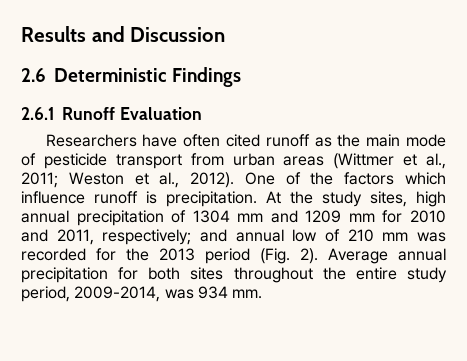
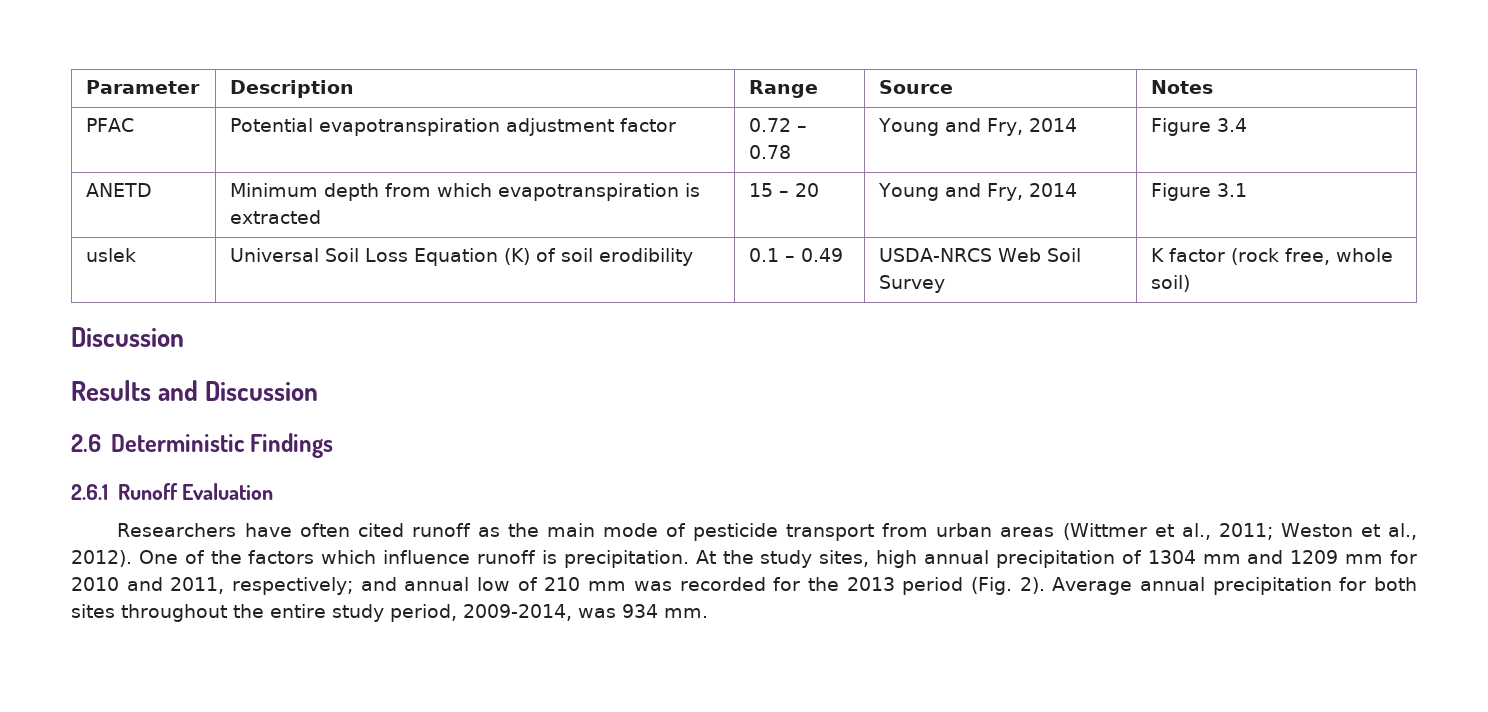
+ Parameter | Description | Range | Source | Notes
+ PFAC | Potential evapotranspiration adjustment factor | 0.72 – 0.78 | Young and Fry, 2014 | Figure 3.4
+ ANETD | Minimum depth from which evapotranspiration is extracted | 15 – 20 | Young and Fry, 2014 | Figure 3.1
+ uslek | Universal Soil Loss Equation (K) of soil erodibility | 0.1 – 0.49 | USDA-NRCS Web Soil Survey | K factor (rock free, whole soil)
+ Discussion

